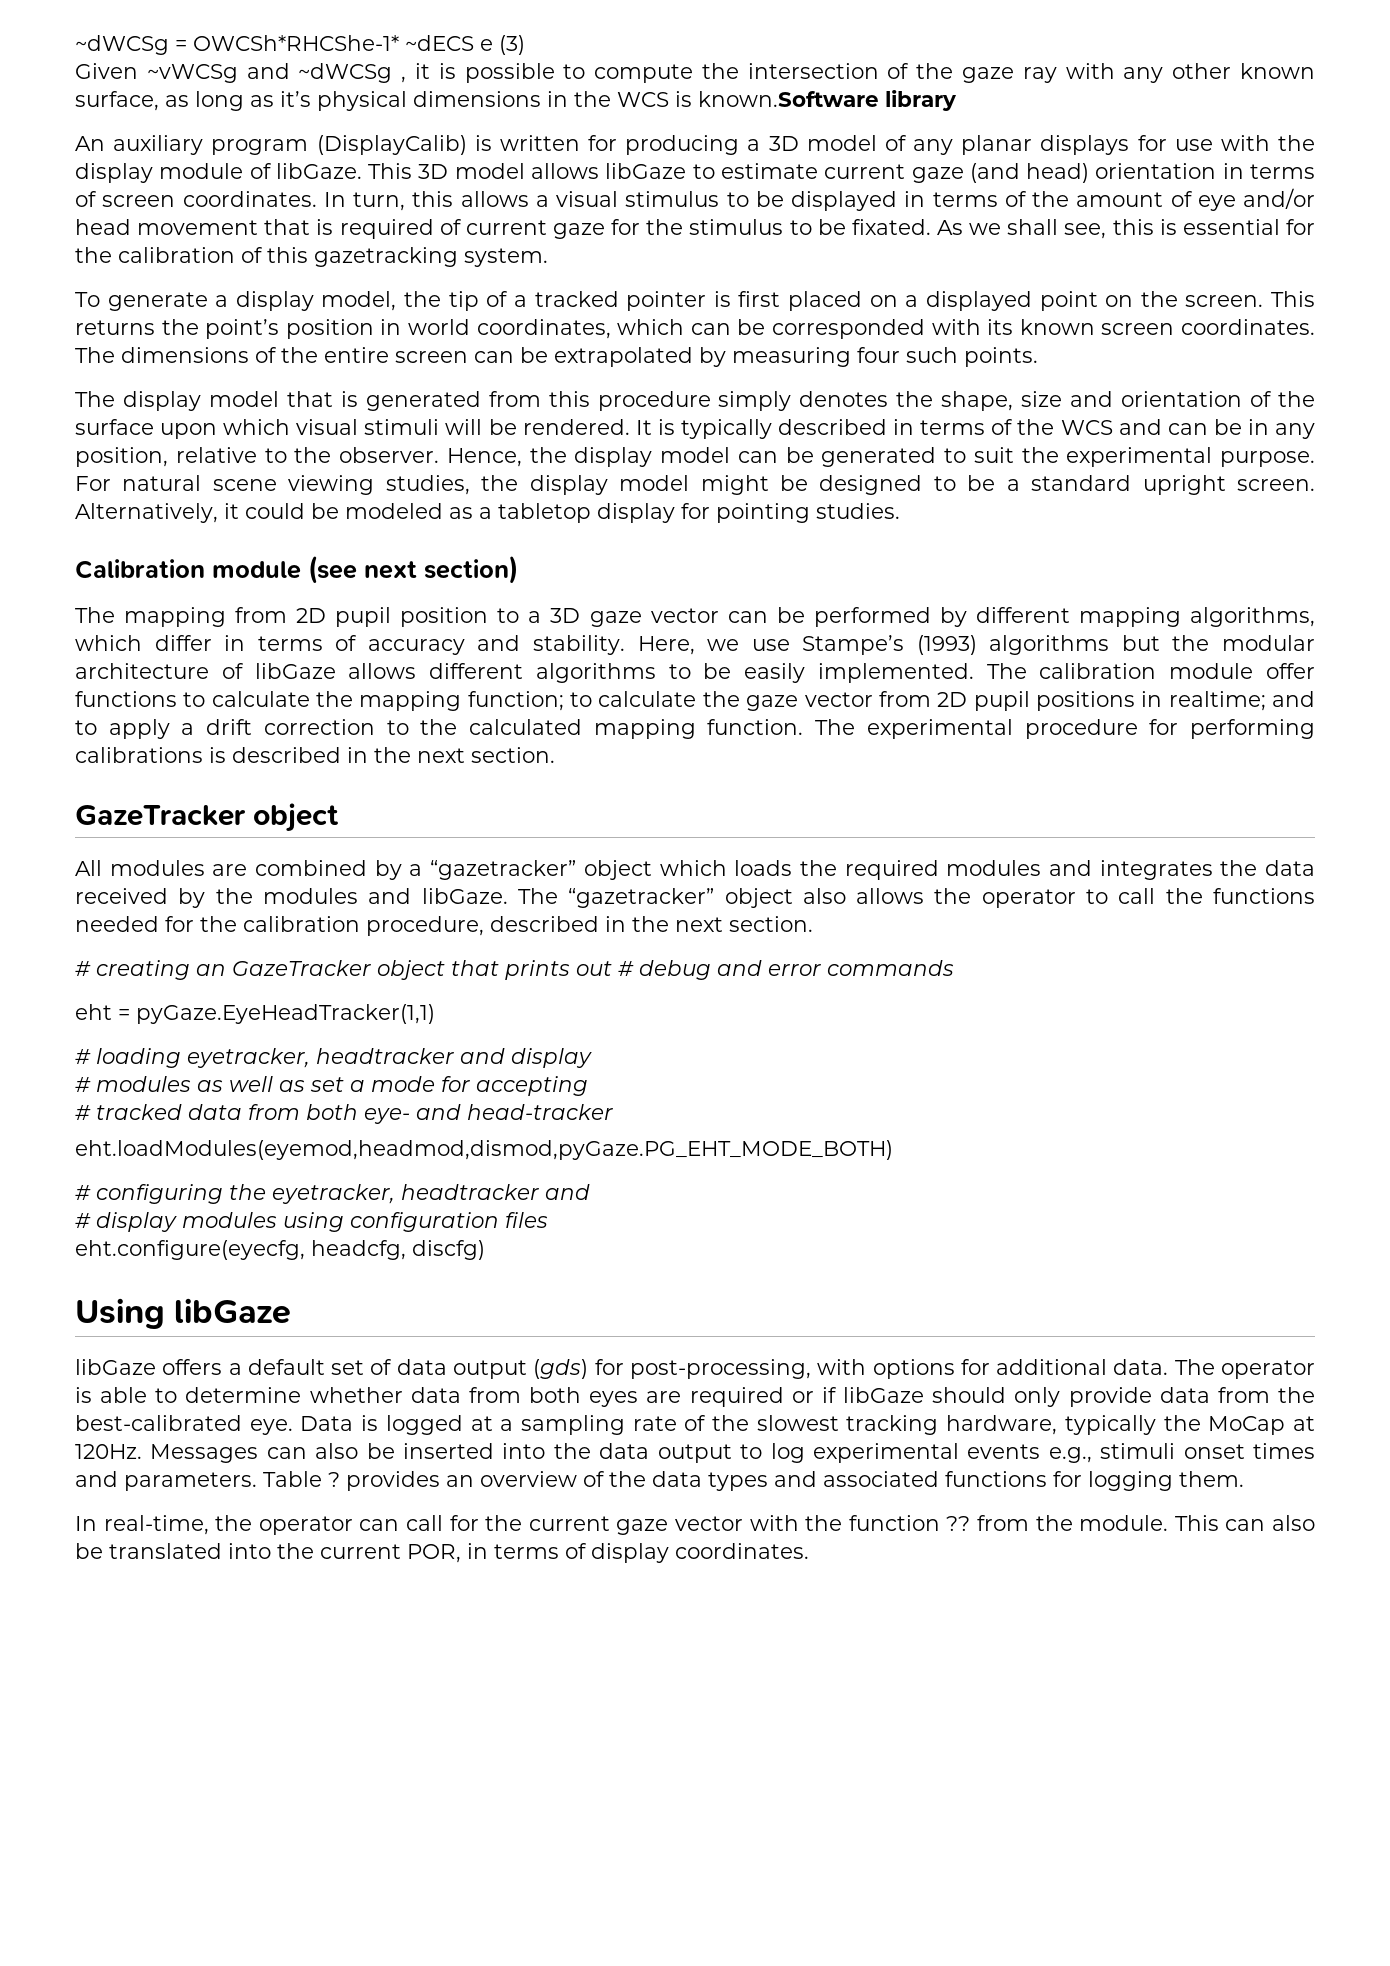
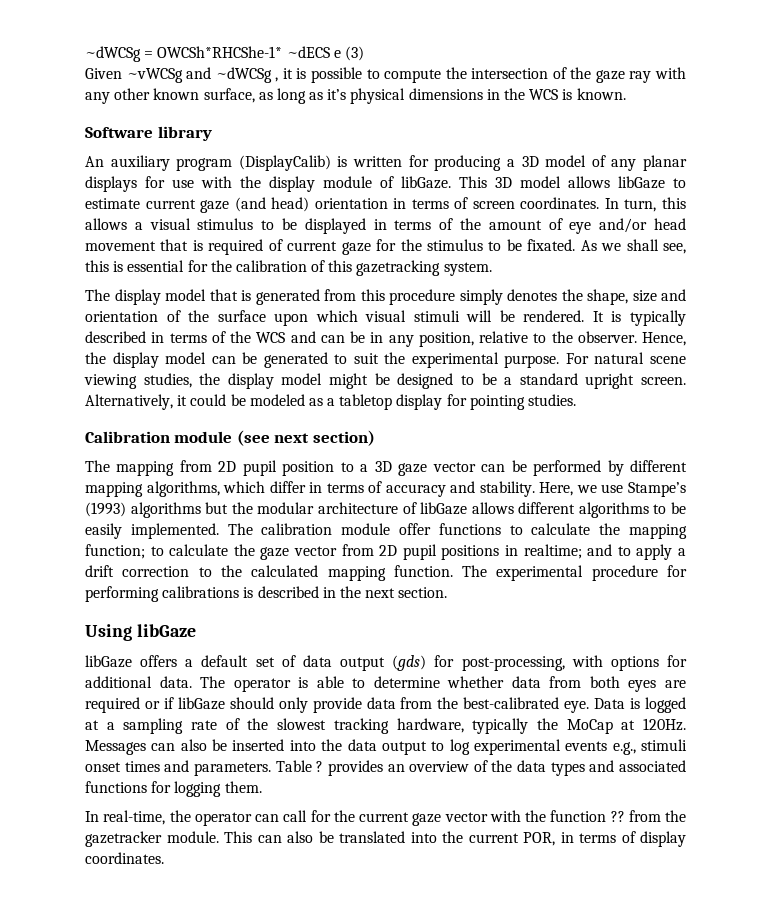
- Given ~vWCSg and ~dWCSg , it is possible to compute the intersection of the gaze ray with any other known surface, as long as it’s physical dimensions in the WCS is known.Software library
+ Given ~vWCSg and ~dWCSg , it is possible to compute the intersection of the gaze ray with any other known surface, as long as it’s physical dimensions in the WCS is known.
+ Software library
- To generate a display model, the tip of a tracked pointer is first placed on a displayed point on the screen. This returns the point’s position in world coordinates, which can be corresponded with its known screen coordinates. The dimensions of the entire screen can be extrapolated by measuring four such points.
  The experimental procedure for performing calibrations is described in the next section.
- GazeTracker object
- All modules are combined by a “gazetracker” object which loads the required modules and integrates the data received by the modules and libGaze. The “gazetracker” object also allows the operator to call the functions needed for the calibration procedure, described in the next section.
- # creating an GazeTracker object that prints out # debug and error commands
- eht = pyGaze.EyeHeadTracker(1,1)
- # loading eyetracker, headtracker and display
- # modules as well as set a mode for accepting
- # tracked data from both eye- and head-tracker
- eht.loadModules(eyemod,headmod,dismod,pyGaze.PG_EHT_MODE_BOTH)
- # configuring the eyetracker, headtracker and
- # display modules using configuration files
- eht.configure(eyecfg, headcfg, discfg)
- In real-time, the operator can call for the current gaze vector with the function ?? from the module.
+ In real-time, the operator can call for the current gaze vector with the function ?? from the gazetracker module.

